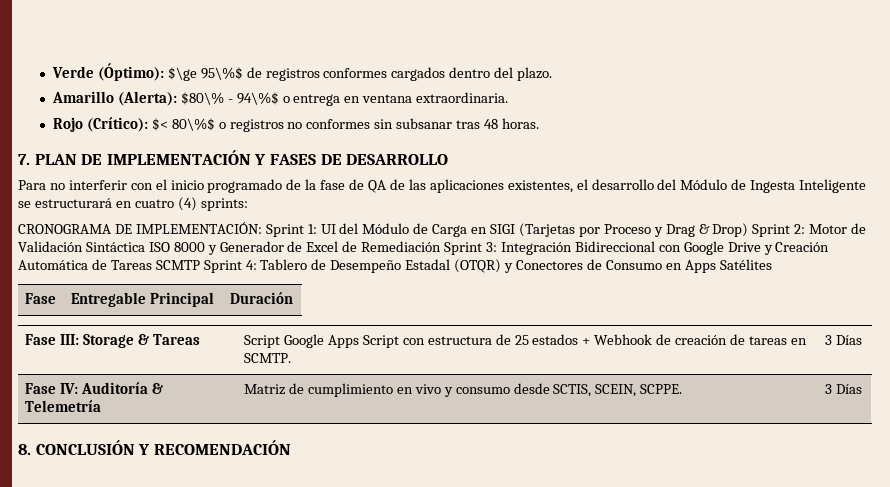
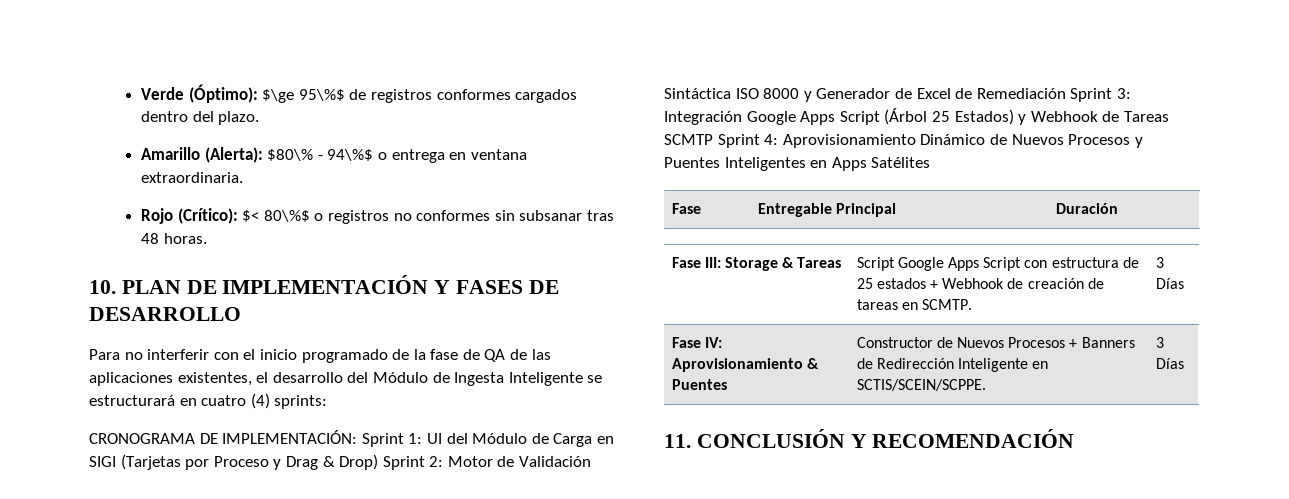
- 7. PLAN DE IMPLEMENTACIÓN Y FASES DE DESARROLLO
+ 10. PLAN DE IMPLEMENTACIÓN Y FASES DE DESARROLLO
- CRONOGRAMA DE IMPLEMENTACIÓN: Sprint 1: UI del Módulo de Carga en SIGI (Tarjetas por Proceso y Drag & Drop) Sprint 2: Motor de Validación Sintáctica ISO 8000 y Generador de Excel de Remediación Sprint 3: Integración Bidireccional con Google Drive y Creación Automática de Tareas SCMTP Sprint 4: Tablero de Desempeño Estadal (OTQR) y Conectores de Consumo en Apps Satélites
+ CRONOGRAMA DE IMPLEMENTACIÓN: Sprint 1: UI del Módulo de Carga en SIGI (Tarjetas por Proceso y Drag & Drop) Sprint 2: Motor de Validación Sintáctica ISO 8000 y Generador de Excel de Remediación Sprint 3: Integración Google Apps Script (Árbol 25 Estados) y Webhook de Tareas SCMTP Sprint 4: Aprovisionamiento Dinámico de Nuevos Procesos y Puentes Inteligentes en Apps Satélites
- Fase IV: Auditoría & Telemetría | Matriz de cumplimiento en vivo y consumo desde SCTIS, SCEIN, SCPPE. | 3 Días
- 8. CONCLUSIÓN Y RECOMENDACIÓN
+ Fase IV: Aprovisionamiento & Puentes | Constructor de Nuevos Procesos + Banners de Redirección Inteligente en SCTIS/SCEIN/SCPPE. | 3 Días
+ 11. CONCLUSIÓN Y RECOMENDACIÓN

